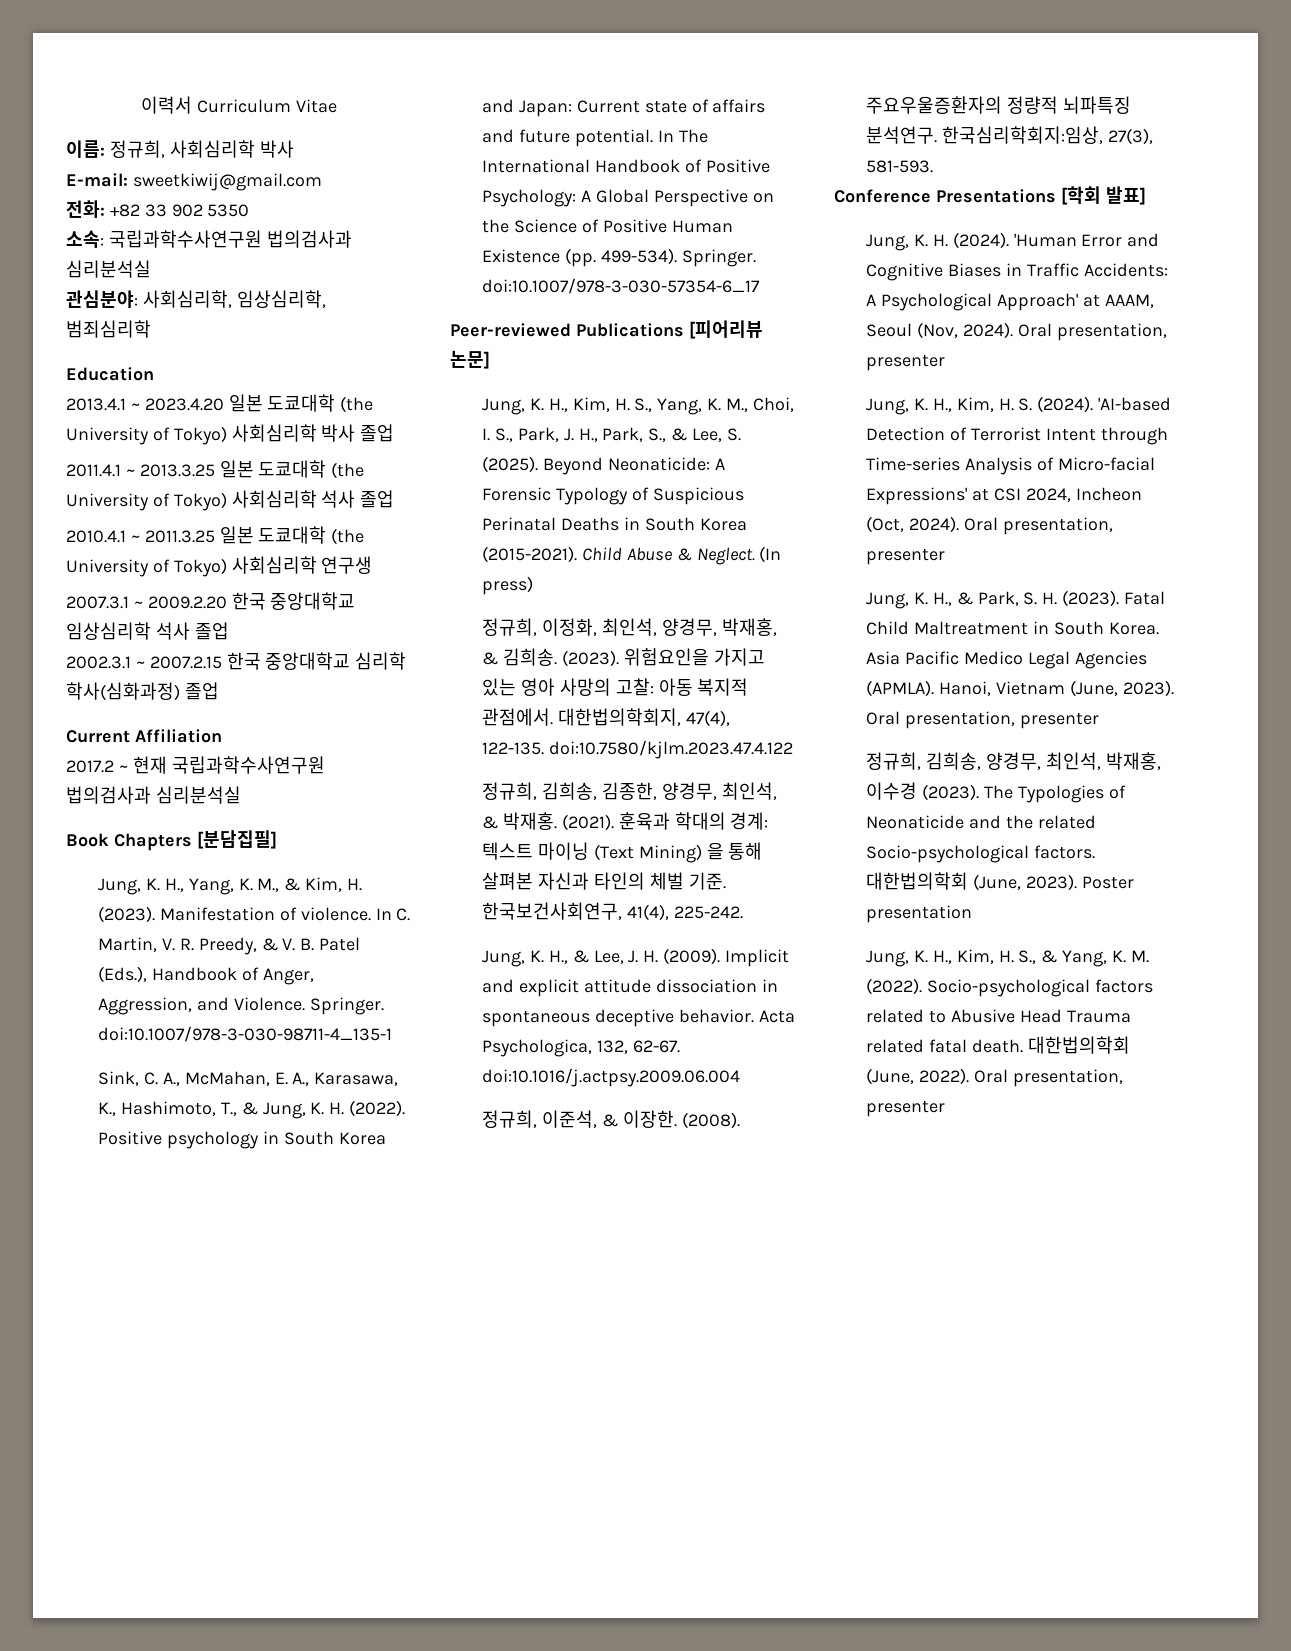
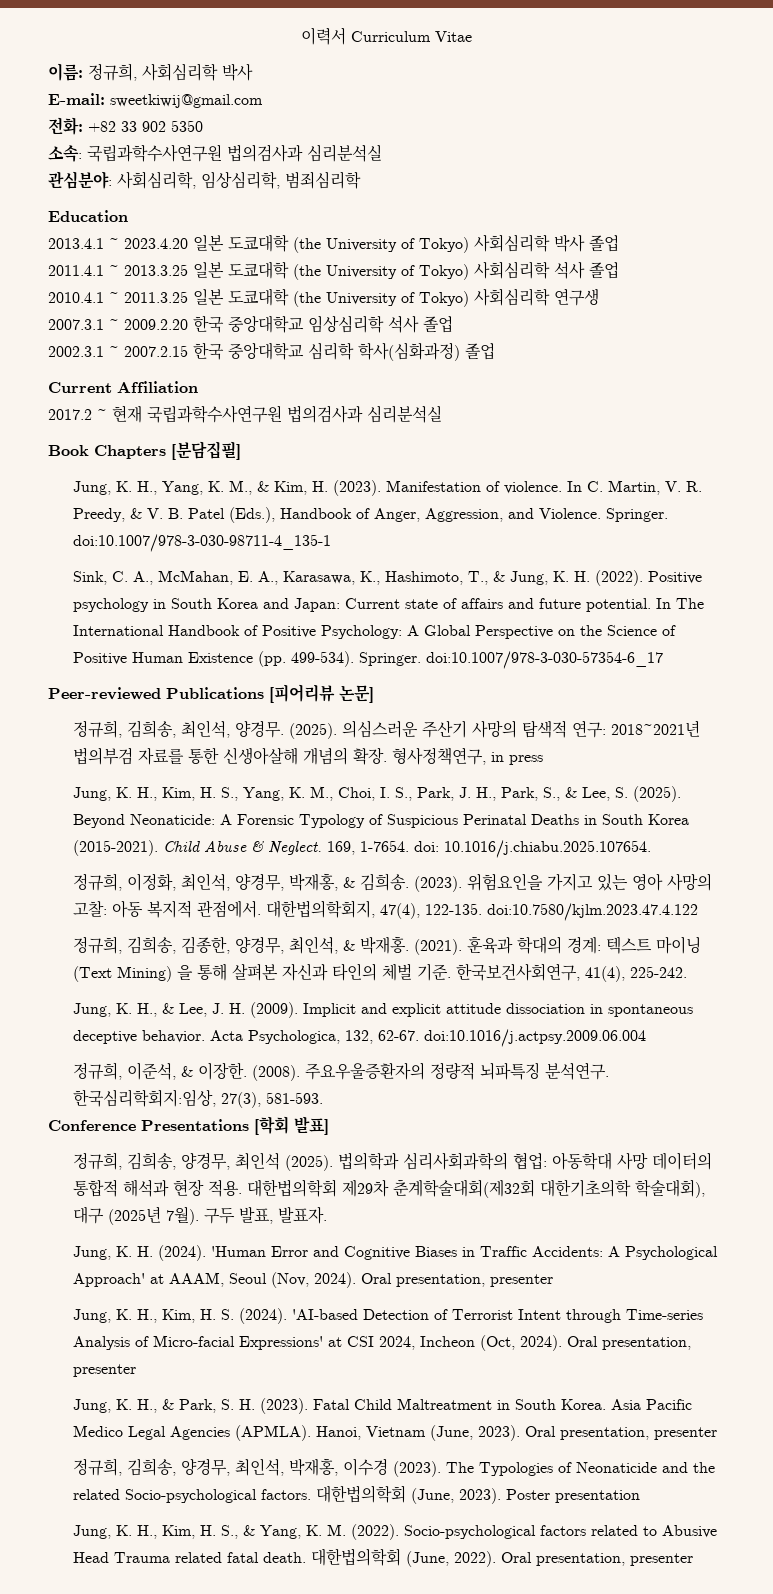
+ 정규희, 김희송, 최인석, 양경무. (2025). 의심스러운 주산기 사망의 탐색적 연구: 2018~2021년 법의부검 자료를 통한 신생아살해 개념의 확장. 형사정책연구, in press
- (In press)
+ 169, 1-7654. doi: 10.1016/j.chiabu.2025.107654.
+ 정규희, 김희송, 양경무, 최인석 (2025). 법의학과 심리사회과학의 협업: 아동학대 사망 데이터의 통합적 해석과 현장 적용. 대한법의학회 제29차 춘계학술대회(제32회 대한기초의학 학술대회), 대구 (2025년 7월). 구두 발표, 발표자.

